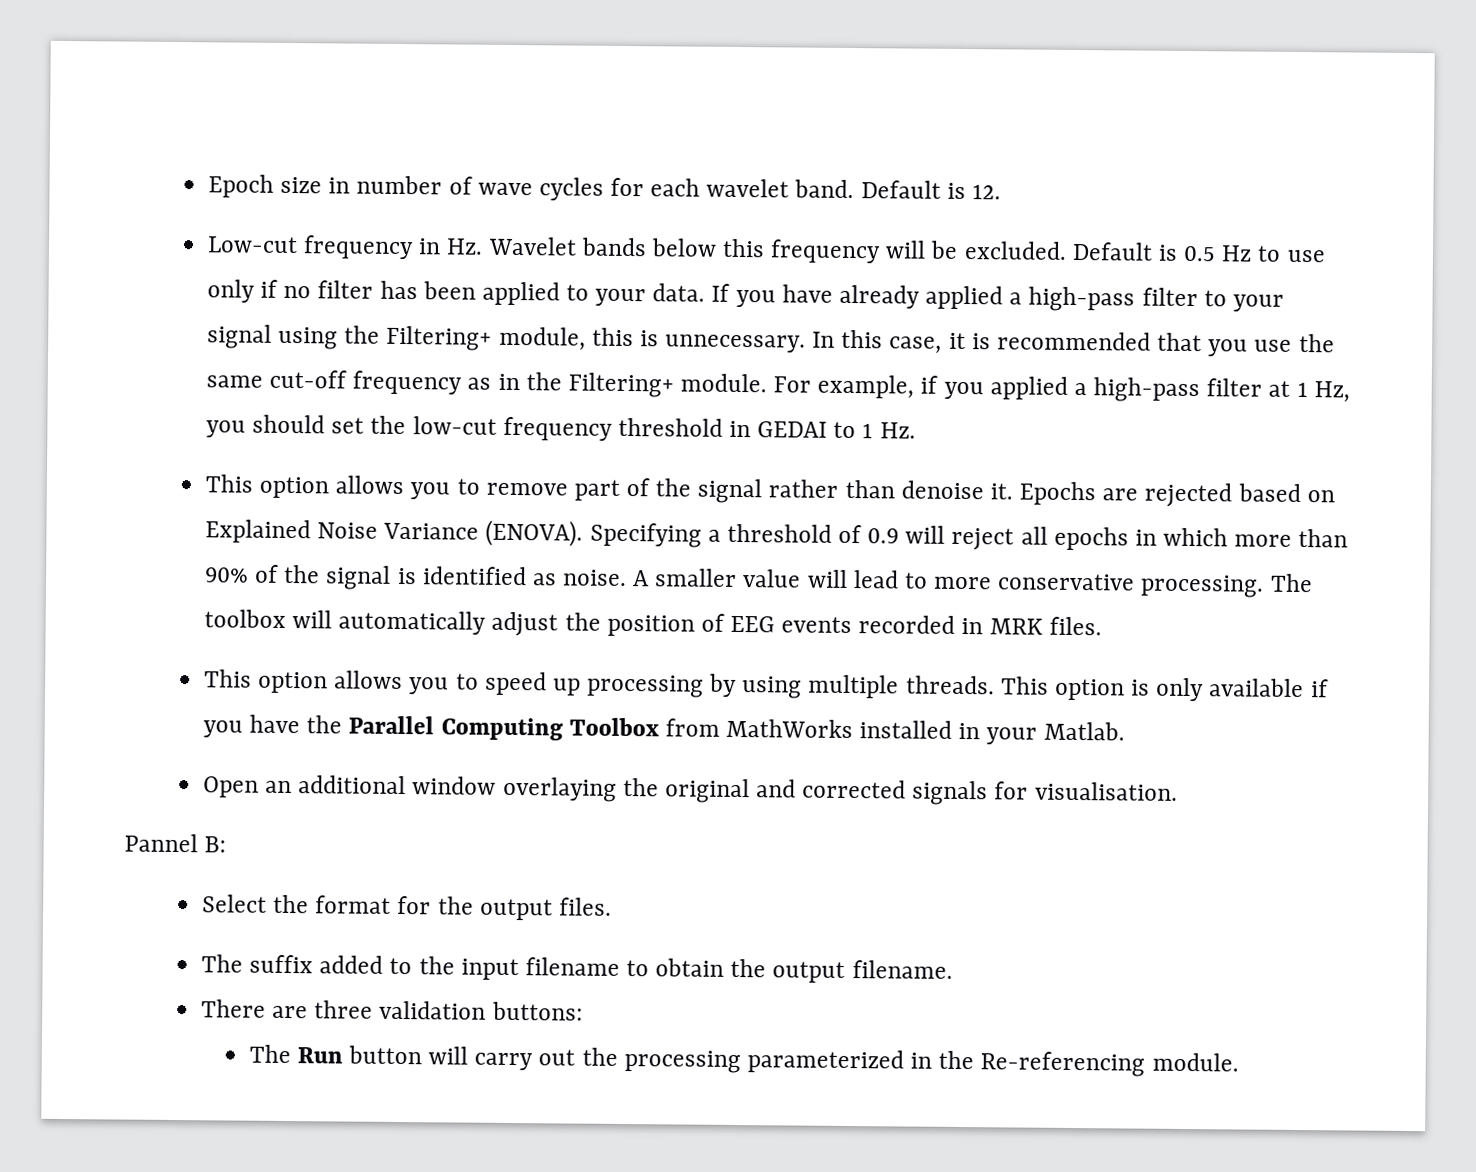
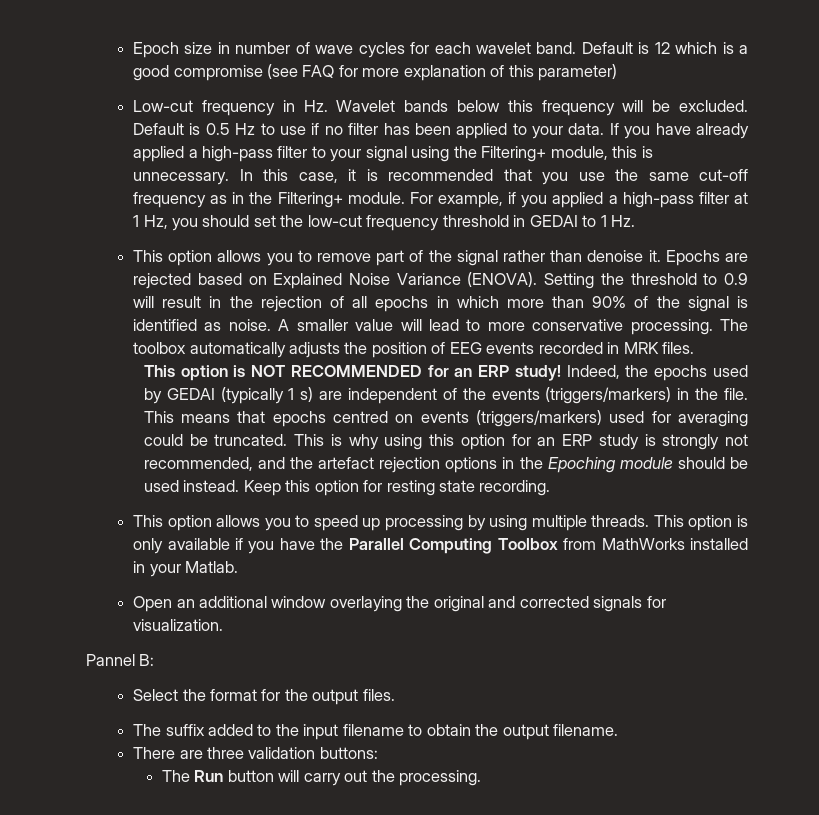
- Default is 12.
+ Default is 12 which is a good compromise (see FAQ for more explanation of this parameter)
- Default is 0.5 Hz to use only if no filter has been applied to your data.
+ Default is 0.5 Hz to use if no filter has been applied to your data.
- Specifying a threshold of 0.9 will reject all epochs in which more than 90% of the signal is identified as noise.
+ Setting the threshold to 0.9 will result in the rejection of all epochs in which more than 90% of the signal is identified as noise.
- The toolbox will automatically adjust the position of EEG events recorded in MRK files.
+ The toolbox automatically adjusts the position of EEG events recorded in MRK files.
+ This option is NOT RECOMMENDED for an ERP study! Indeed, the epochs used by GEDAI (typically 1 s) are independent of the events (triggers/markers) in the file. This means that epochs centred on events (triggers/markers) used for averaging could be truncated. This is why using this option for an ERP study is strongly not recommended, and the artefact rejection options in the Epoching module should be used instead. Keep this option for resting state recording.
- Open an additional window overlaying the original and corrected signals for visualisation.
+ Open an additional window overlaying the original and corrected signals for visualization.
- The Run button will carry out the processing parameterized in the Re-referencing module.
+ The Run button will carry out the processing.

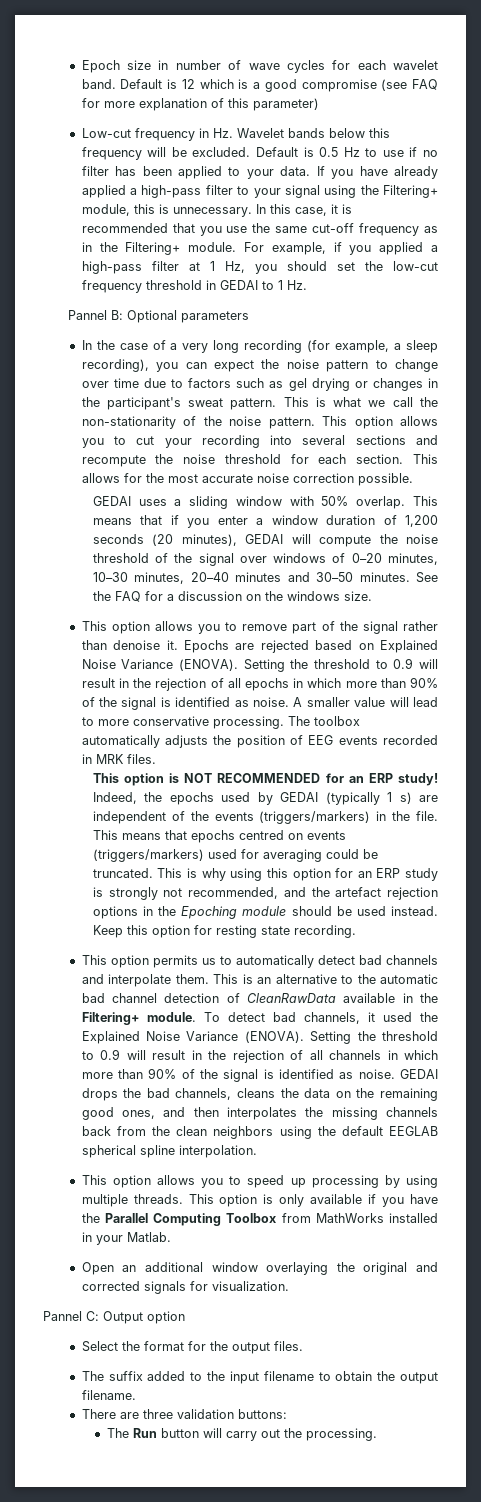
+ Pannel B: Optional parameters
+ In the case of a very long recording (for example, a sleep recording), you can expect the noise pattern to change over time due to factors such as gel drying or changes in the participant's sweat pattern. This is what we call the non-stationarity of the noise pattern. This option allows you to cut your recording into several sections and recompute the noise threshold for each section. This allows for the most accurate noise correction possible.
+ GEDAI uses a sliding window with 50% overlap. This means that if you enter a window duration of 1,200 seconds (20 minutes), GEDAI will compute the noise threshold of the signal over windows of 0–20 minutes, 10–30 minutes, 20–40 minutes and 30–50 minutes. See the FAQ for a discussion on the windows size.
+ This option permits us to automatically detect bad channels and interpolate them. This is an alternative to the automatic bad channel detection of CleanRawData available in the Filtering+ module. To detect bad channels, it used the Explained Noise Variance (ENOVA). Setting the threshold to 0.9 will result in the rejection of all channels in which more than 90% of the signal is identified as noise. GEDAI drops the bad channels, cleans the data on the remaining good ones, and then interpolates the missing channels back from the clean neighbors using the default EEGLAB spherical spline interpolation.
- Pannel B:
+ Pannel C: Output option

